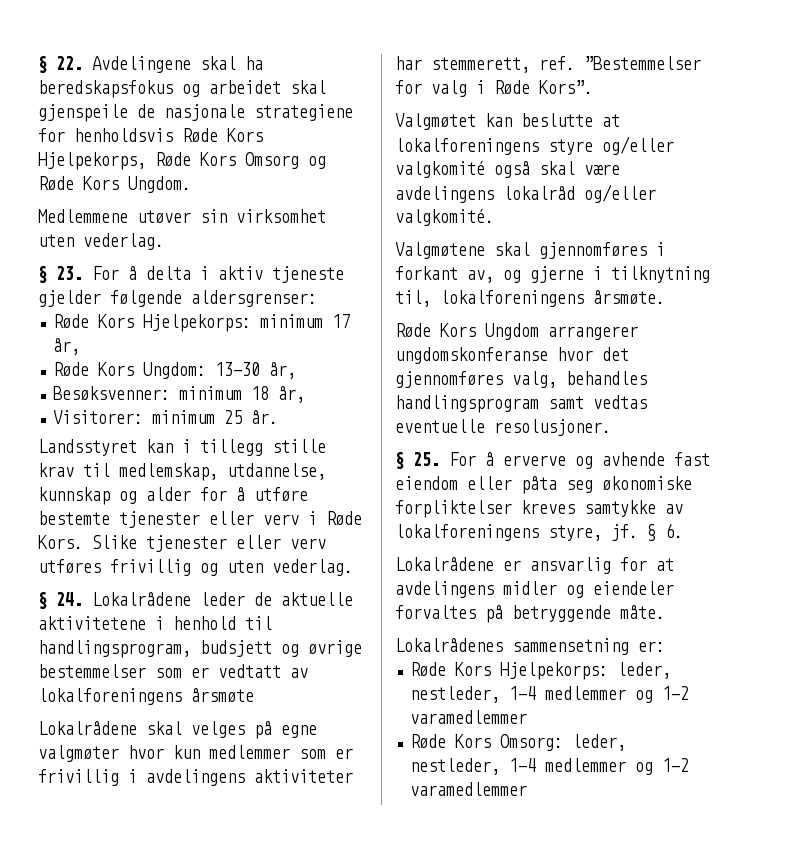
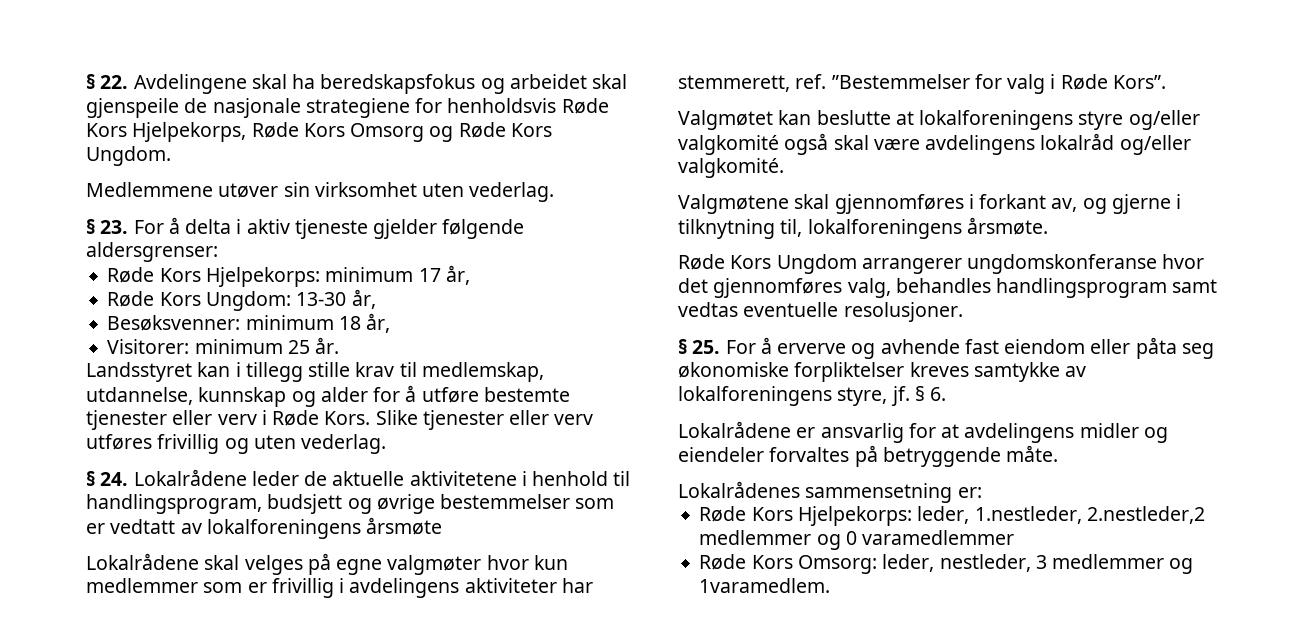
- Røde Kors Hjelpekorps: leder, nestleder, 1-4 medlemmer og 1-2 varamedlemmer
+ Røde Kors Hjelpekorps: leder, 1.nestleder, 2.nestleder,2 medlemmer og 0 varamedlemmer
- Røde Kors Omsorg: leder, nestleder, 1-4 medlemmer og 1-2 varamedlemmer
+ Røde Kors Omsorg: leder, nestleder, 3 medlemmer og 1varamedlem.

